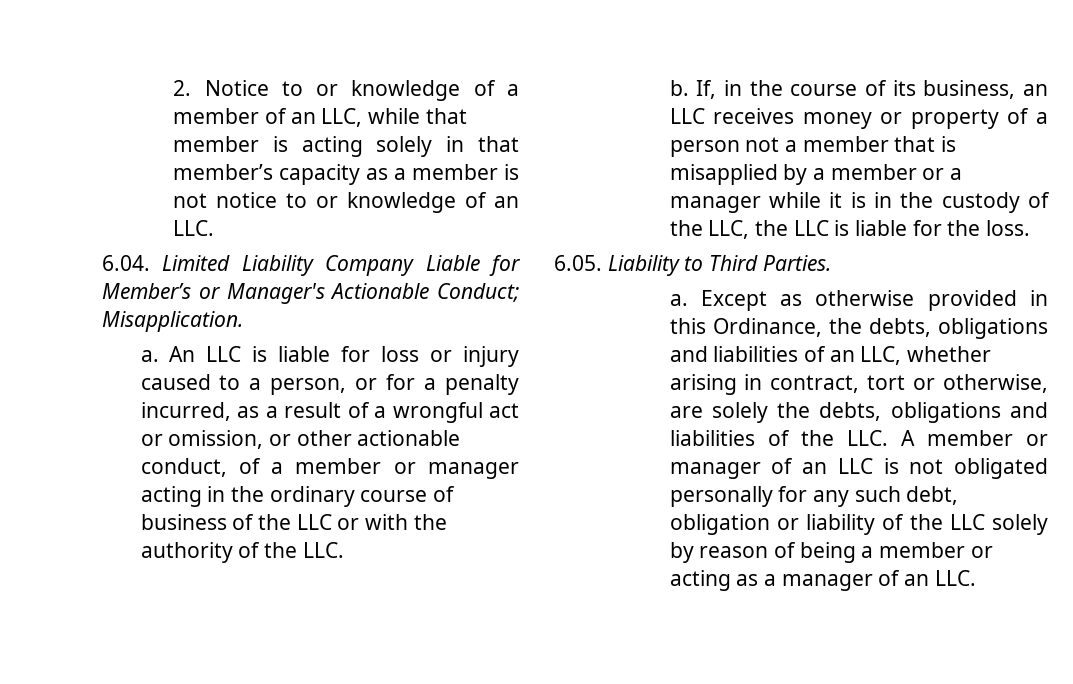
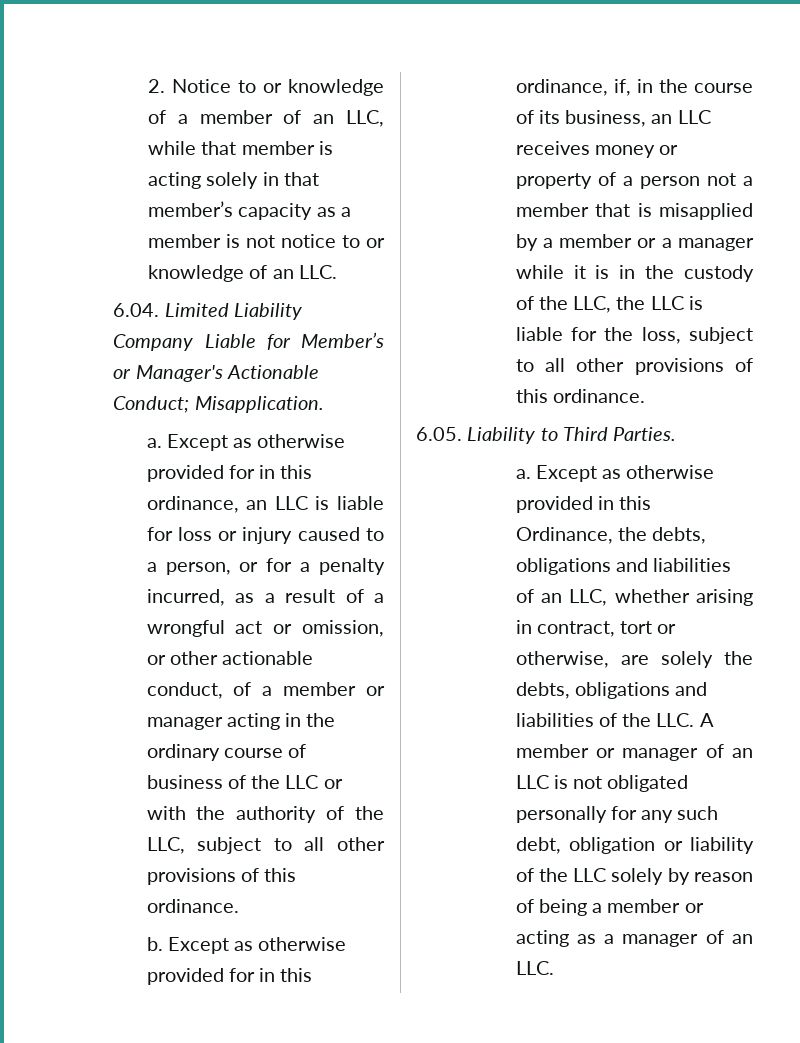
- An LLC is liable for loss or injury caused to a person, or for a penalty incurred, as a result of a wrongful act or omission, or other actionable conduct, of a member or manager acting in the ordinary course of business of the LLC or with the authority of the LLC.
- b. If, in the course of its business, an LLC receives money or property of a person not a member that is misapplied by a member or a manager while it is in the custody of the LLC, the LLC is liable for the loss.
+ Except as otherwise provided for in this ordinance, an LLC is liable for loss or injury caused to a person, or for a penalty incurred, as a result of a wrongful act or omission, or other actionable conduct, of a member or manager acting in the ordinary course of business of the LLC or with the authority of the LLC, subject to all other provisions of this ordinance.
+ b. Except as otherwise provided for in this ordinance, if, in the course of its business, an LLC receives money or property of a person not a member that is misapplied by a member or a manager while it is in the custody of the LLC, the LLC is liable for the loss, subject to all other provisions of this ordinance.

